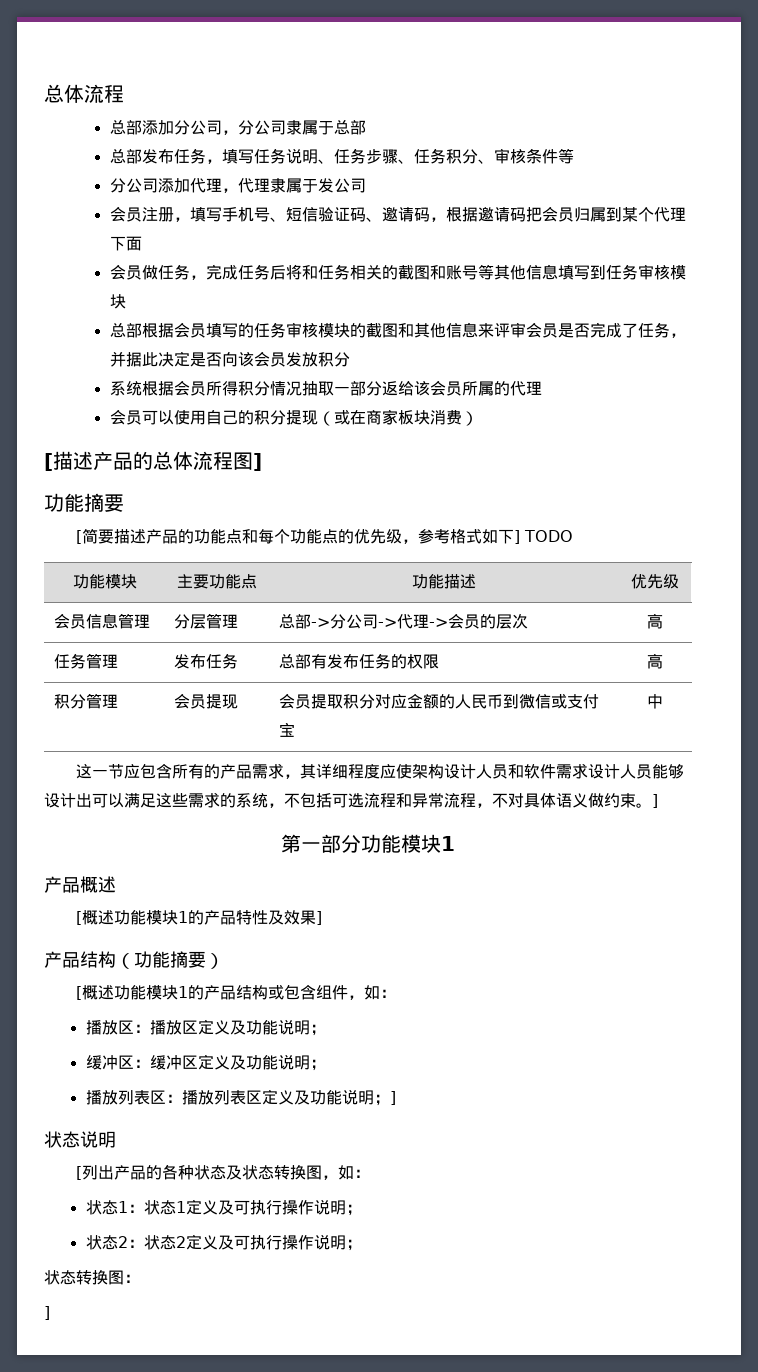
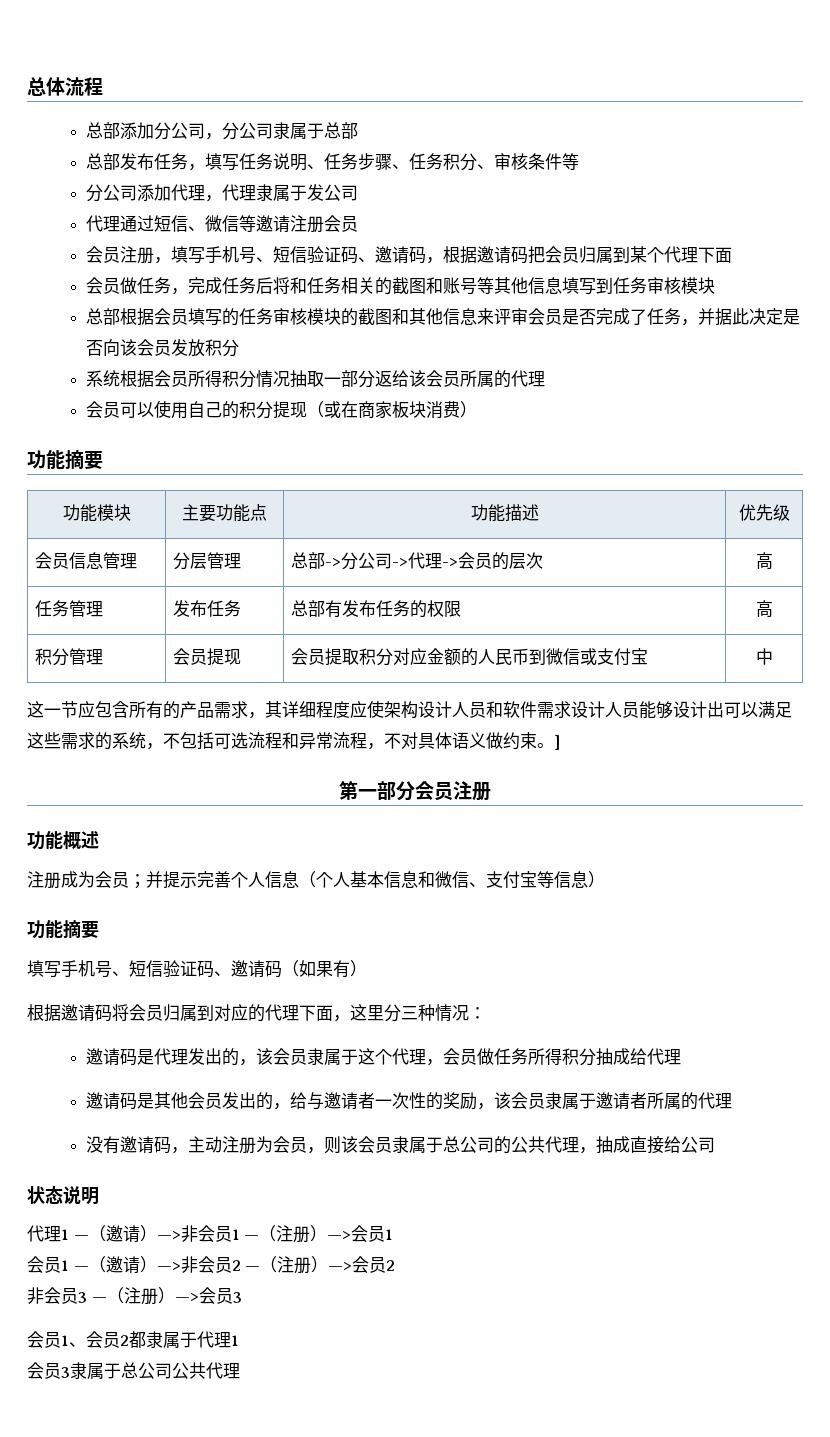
+ 代理通过短信、微信等邀请注册会员
  会员可以使用自己的积分提现（或在商家板块消费）
- [描述产品的总体流程图]
  功能摘要
- [简要描述产品的功能点和每个功能点的优先级，参考格式如下] TODO
- 第一部分功能模块1
- 产品概述
- [概述功能模块1的产品特性及效果]
- 产品结构（功能摘要）
- [概述功能模块1的产品结构或包含组件，如：
- 播放区：播放区定义及功能说明；
- 缓冲区：缓冲区定义及功能说明；
- 播放列表区：播放列表区定义及功能说明；]
+ 第一部分会员注册
+ 功能概述
+ 注册成为会员；并提示完善个人信息（个人基本信息和微信、支付宝等信息）
+ 功能摘要
+ 填写手机号、短信验证码、邀请码（如果有）
+ 根据邀请码将会员归属到对应的代理下面，这里分三种情况：
+ 邀请码是代理发出的，该会员隶属于这个代理，会员做任务所得积分抽成给代理
+ 邀请码是其他会员发出的，给与邀请者一次性的奖励，该会员隶属于邀请者所属的代理
+ 没有邀请码，主动注册为会员，则该会员隶属于总公司的公共代理，抽成直接给公司
  状态说明
- [列出产品的各种状态及状态转换图，如：
- 状态1：状态1定义及可执行操作说明；
- 状态2：状态2定义及可执行操作说明；
- 状态转换图：
- ]
+ 代理1 —（邀请）—>非会员1 —（注册）—>会员1
+ 会员1 —（邀请）—>非会员2 —（注册）—>会员2
+ 非会员3 —（注册）—>会员3
+ 会员1、会员2都隶属于代理1
+ 会员3隶属于总公司公共代理

